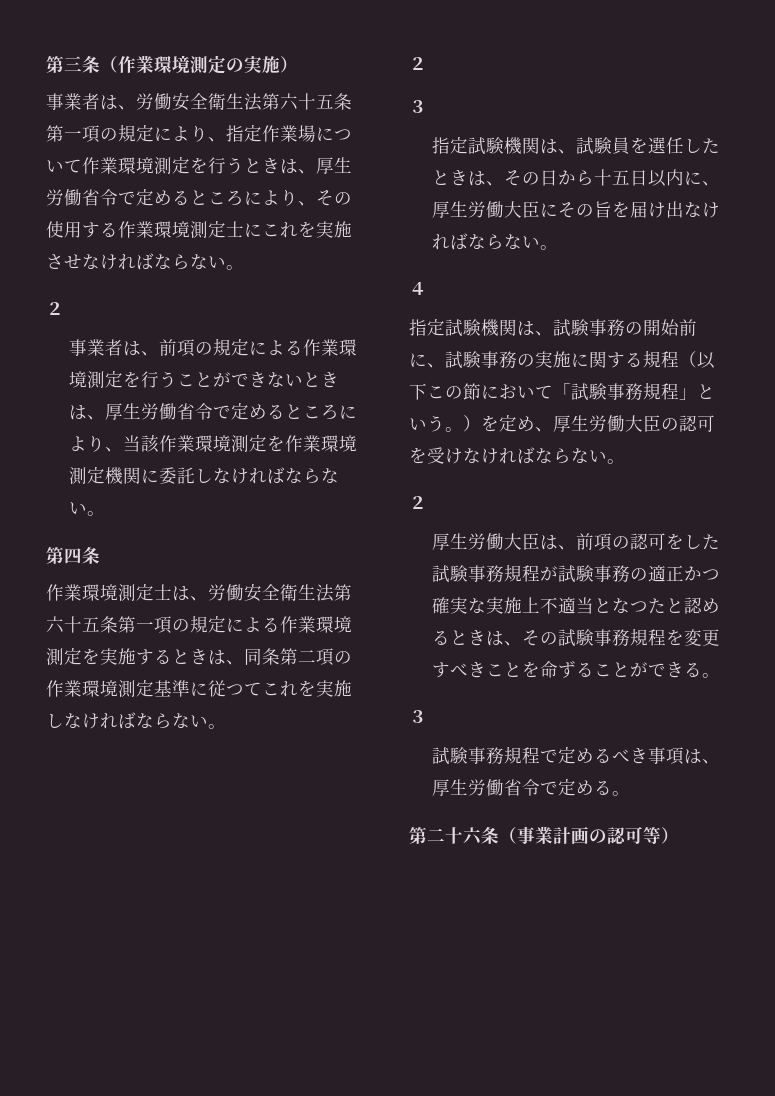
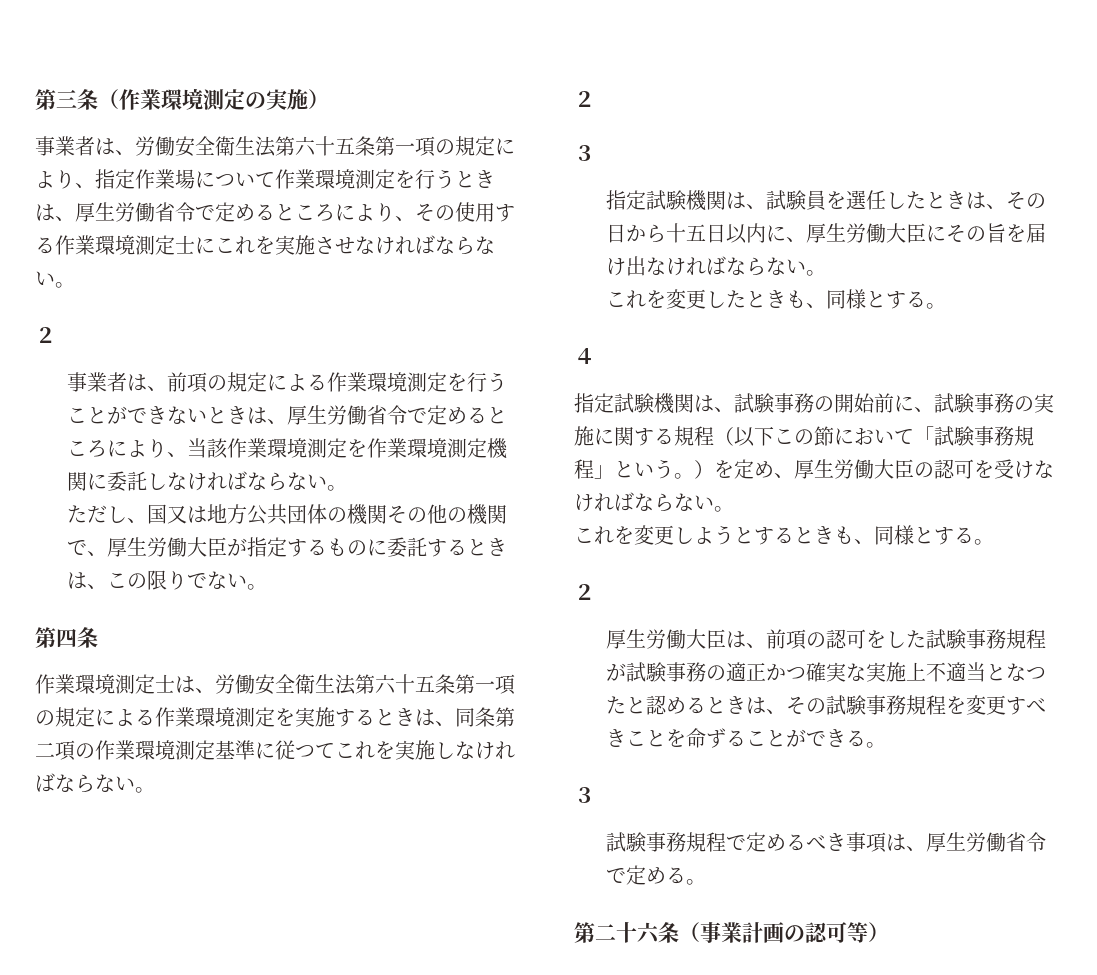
+ ただし、国又は地方公共団体の機関その他の機関で、厚生労働大臣が指定するものに委託するときは、この限りでない。
+ これを変更したときも、同様とする。
+ これを変更しようとするときも、同様とする。

